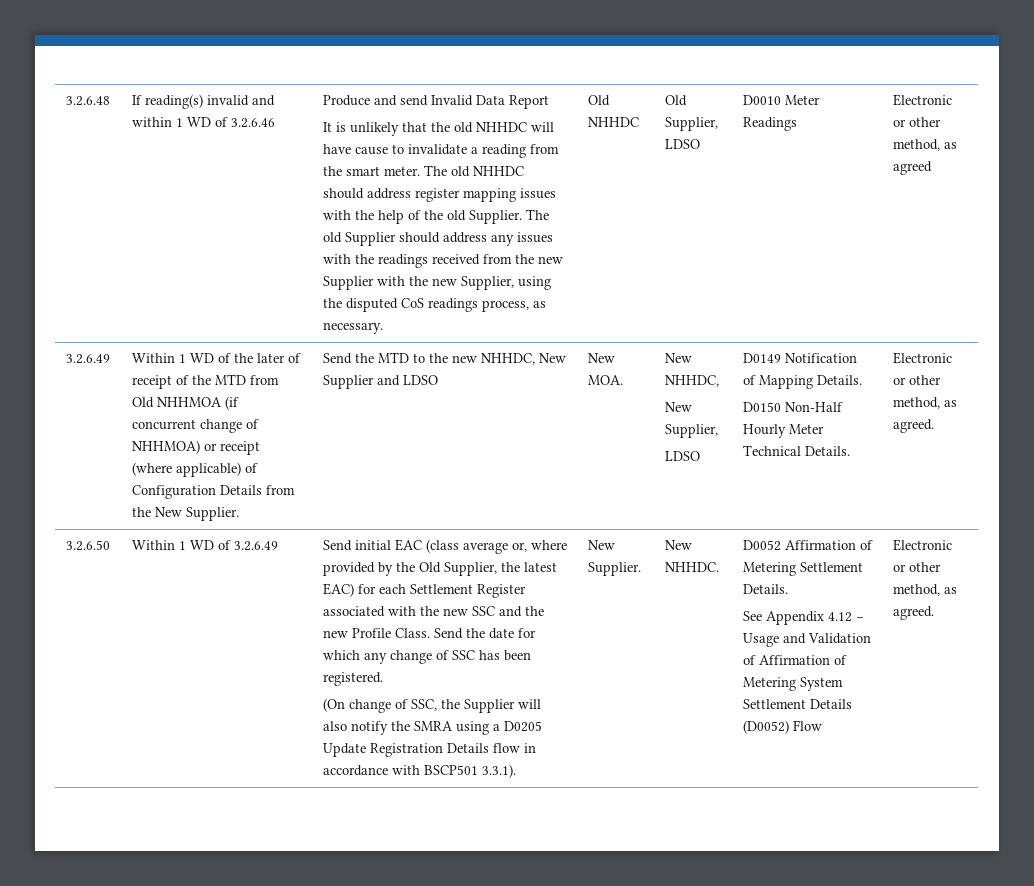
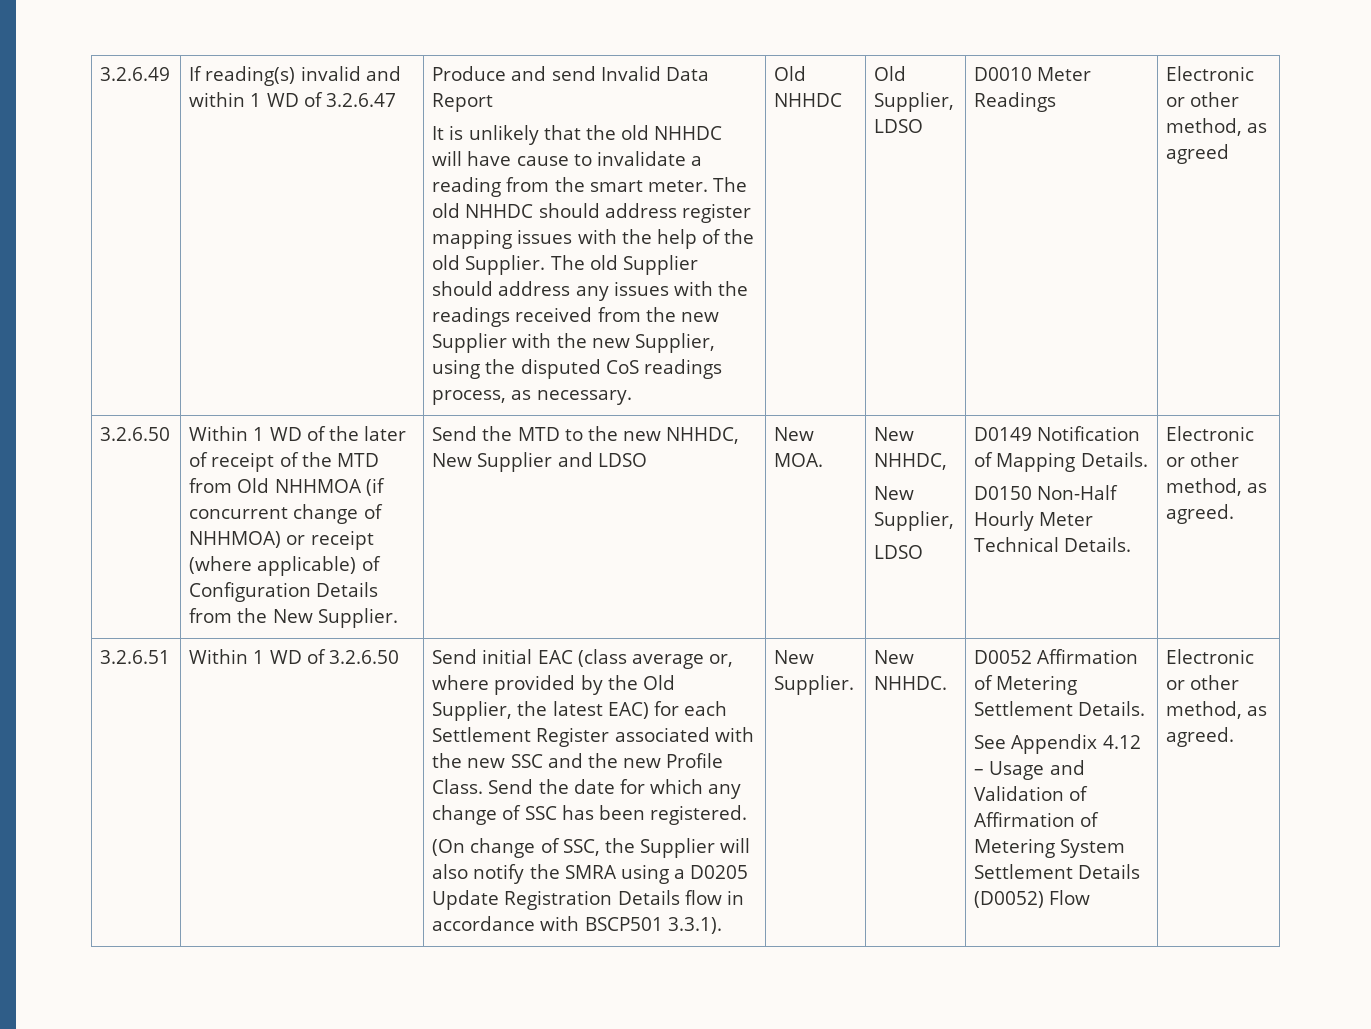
- 3.2.6.48
+ 3.2.6.49
- If reading(s) invalid and within 1 WD of 3.2.6.46
+ If reading(s) invalid and within 1 WD of 3.2.6.47
  Electronic or other method, as agreed
- 3.2.6.49
+ 3.2.6.50
- 3.2.6.50 | Within 1 WD of 3.2.6.49
+ 3.2.6.51 | Within 1 WD of 3.2.6.50

